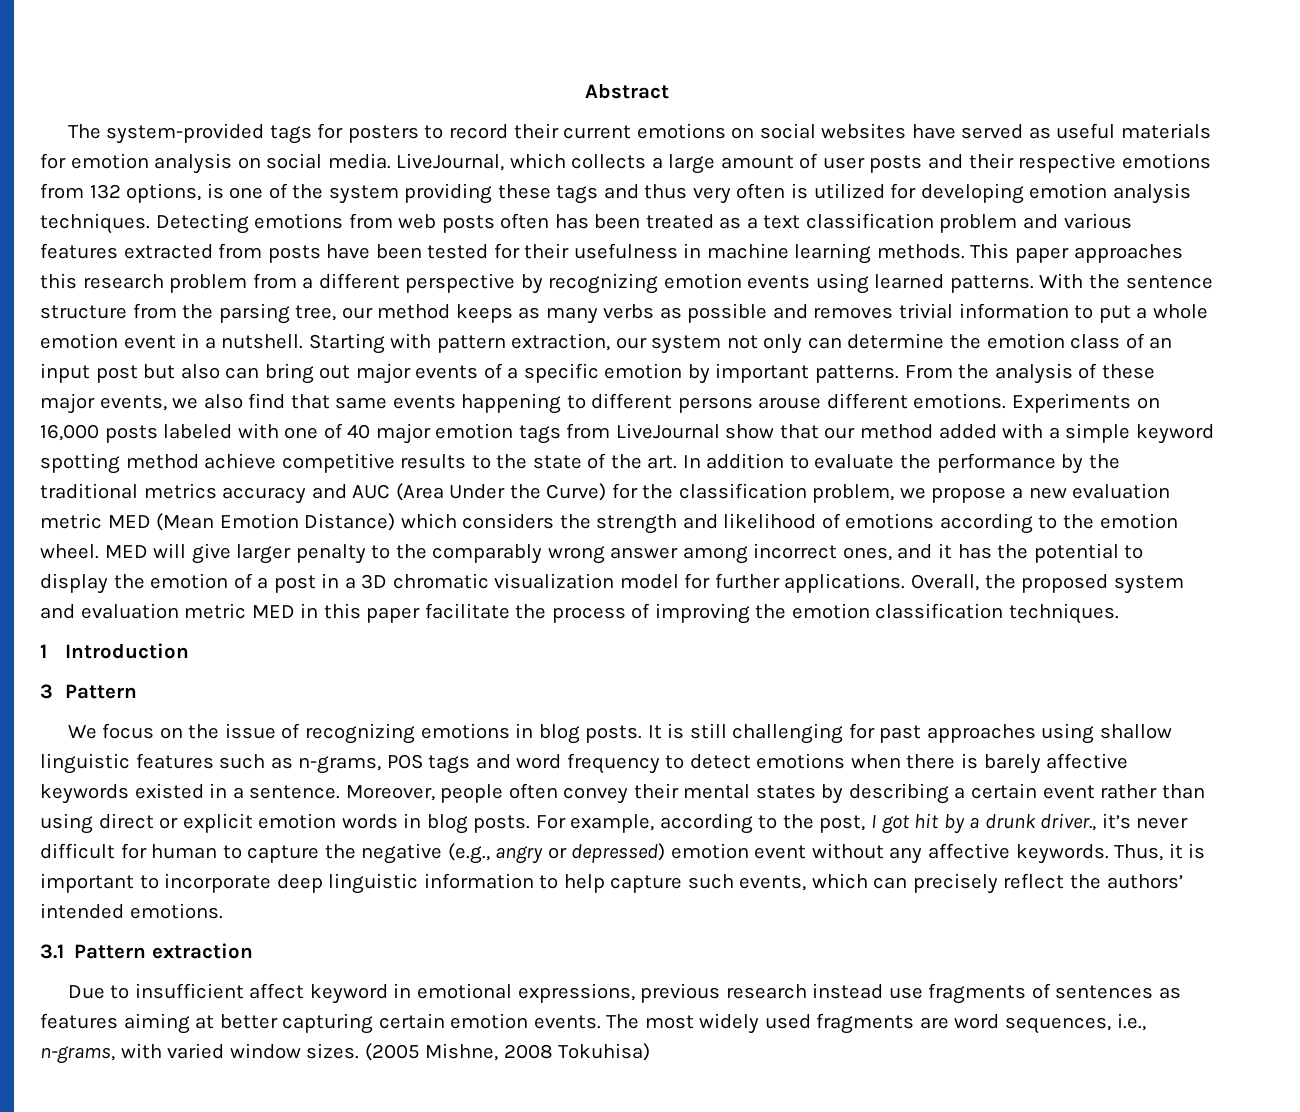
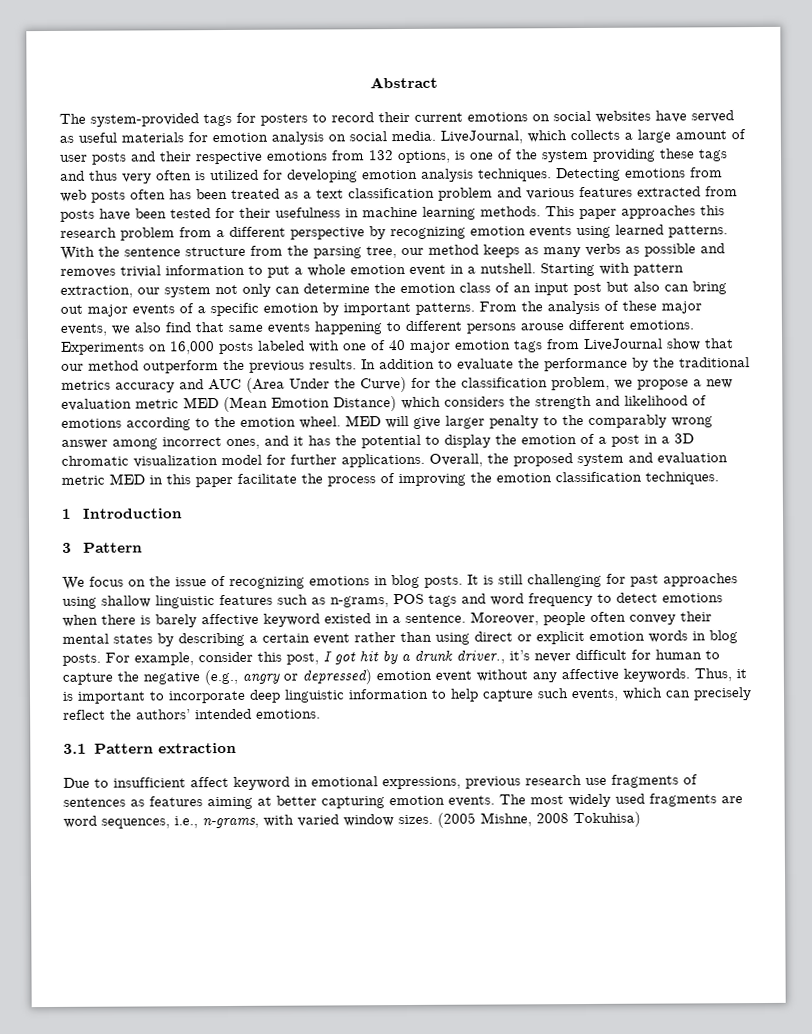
- Experiments on 16,000 posts labeled with one of 40 major emotion tags from LiveJournal show that our method added with a simple keyword spotting method achieve competitive results to the state of the art. In addition to evaluate the performance by the traditional metrics accuracy and AUC (Area Under the Curve) for the classification problem, we propose a new evaluation metric MED (Mean Emotion Distance) which considers the strength and likelihood of emotions according to the emotion wheel.
+ Experiments on 16,000 posts labeled with one of 40 major emotion tags from LiveJournal show that our method outperform the previous results. In addition to evaluate the performance by the traditional metrics accuracy and AUC (Area Under the Curve) for the classification problem, we propose a new evaluation metric MED (Mean Emotion Distance) which considers the strength and likelihood of emotions according to the emotion wheel.
- It is still challenging for past approaches using shallow linguistic features such as n-grams, POS tags and word frequency to detect emotions when there is barely affective keywords existed in a sentence.
+ It is still challenging for past approaches using shallow linguistic features such as n-grams, POS tags and word frequency to detect emotions when there is barely affective keyword existed in a sentence.
- For example, according to the post, I got hit by a drunk driver., it’s never difficult for human to capture the negative (e.g., angry or depressed) emotion event without any affective keywords.
+ For example, consider this post, I got hit by a drunk driver., it’s never difficult for human to capture the negative (e.g., angry or depressed) emotion event without any affective keywords.
- Due to insufficient affect keyword in emotional expressions, previous research instead use fragments of sentences as features aiming at better capturing certain emotion events.
+ Due to insufficient affect keyword in emotional expressions, previous research use fragments of sentences as features aiming at better capturing emotion events.

